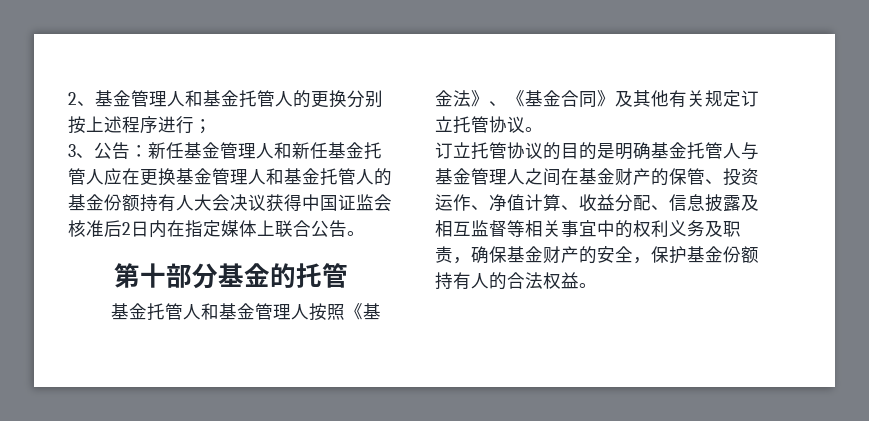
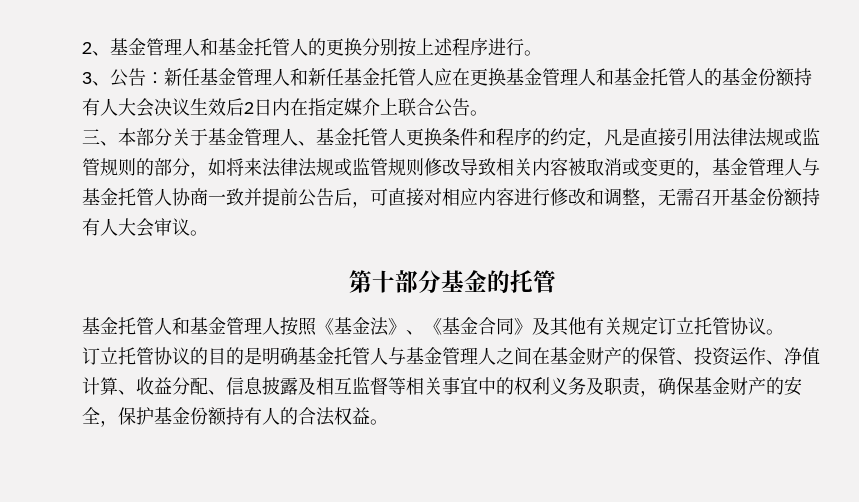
- 2、基金管理人和基金托管人的更换分别按上述程序进行；
+ 2、基金管理人和基金托管人的更换分别按上述程序进行。
- 3、公告：新任基金管理人和新任基金托管人应在更换基金管理人和基金托管人的基金份额持有人大会决议获得中国证监会核准后2日内在指定媒体上联合公告。
+ 3、公告：新任基金管理人和新任基金托管人应在更换基金管理人和基金托管人的基金份额持有人大会决议生效后2日内在指定媒介上联合公告。
+ 三、本部分关于基金管理人、基金托管人更换条件和程序的约定，凡是直接引用法律法规或监管规则的部分，如将来法律法规或监管规则修改导致相关内容被取消或变更的，基金管理人与基金托管人协商一致并提前公告后，可直接对相应内容进行修改和调整，无需召开基金份额持有人大会审议。

